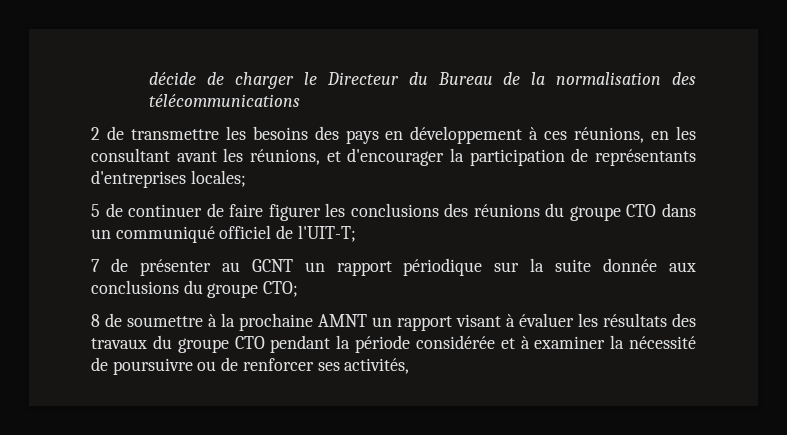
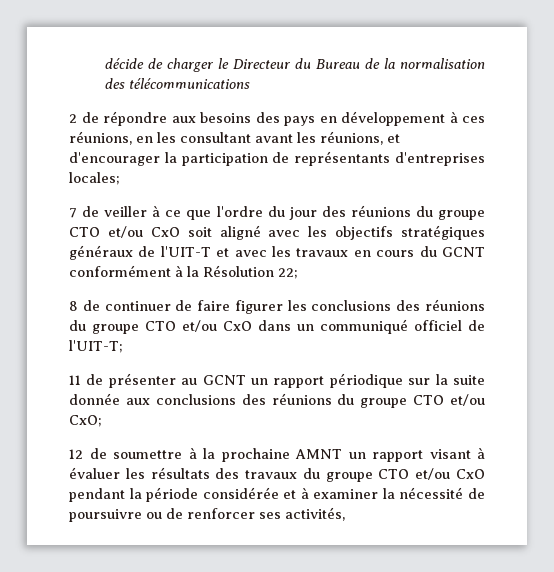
- 2 de transmettre les besoins des pays en développement à ces réunions, en les consultant avant les réunions, et d'encourager la participation de représentants d'entreprises locales;
+ 2 de répondre aux besoins des pays en développement à ces réunions, en les consultant avant les réunions, et d'encourager la participation de représentants d'entreprises locales;
- 5 de continuer de faire figurer les conclusions des réunions du groupe CTO dans un communiqué officiel de l'UIT-T;
+ 7 de veiller à ce que l'ordre du jour des réunions du groupe CTO et/ou CxO soit aligné avec les objectifs stratégiques généraux de l'UIT-T et avec les travaux en cours du GCNT conformément à la Résolution 22;
+ 8 de continuer de faire figurer les conclusions des réunions du groupe CTO et/ou CxO dans un communiqué officiel de l'UIT-T;
- 7 de présenter au GCNT un rapport périodique sur la suite donnée aux conclusions du groupe CTO;
- 8 de soumettre à la prochaine AMNT un rapport visant à évaluer les résultats des travaux du groupe CTO pendant la période considérée et à examiner la nécessité de poursuivre ou de renforcer ses activités,
+ 11 de présenter au GCNT un rapport périodique sur la suite donnée aux conclusions des réunions du groupe CTO et/ou CxO;
+ 12 de soumettre à la prochaine AMNT un rapport visant à évaluer les résultats des travaux du groupe CTO et/ou CxO pendant la période considérée et à examiner la nécessité de poursuivre ou de renforcer ses activités,

